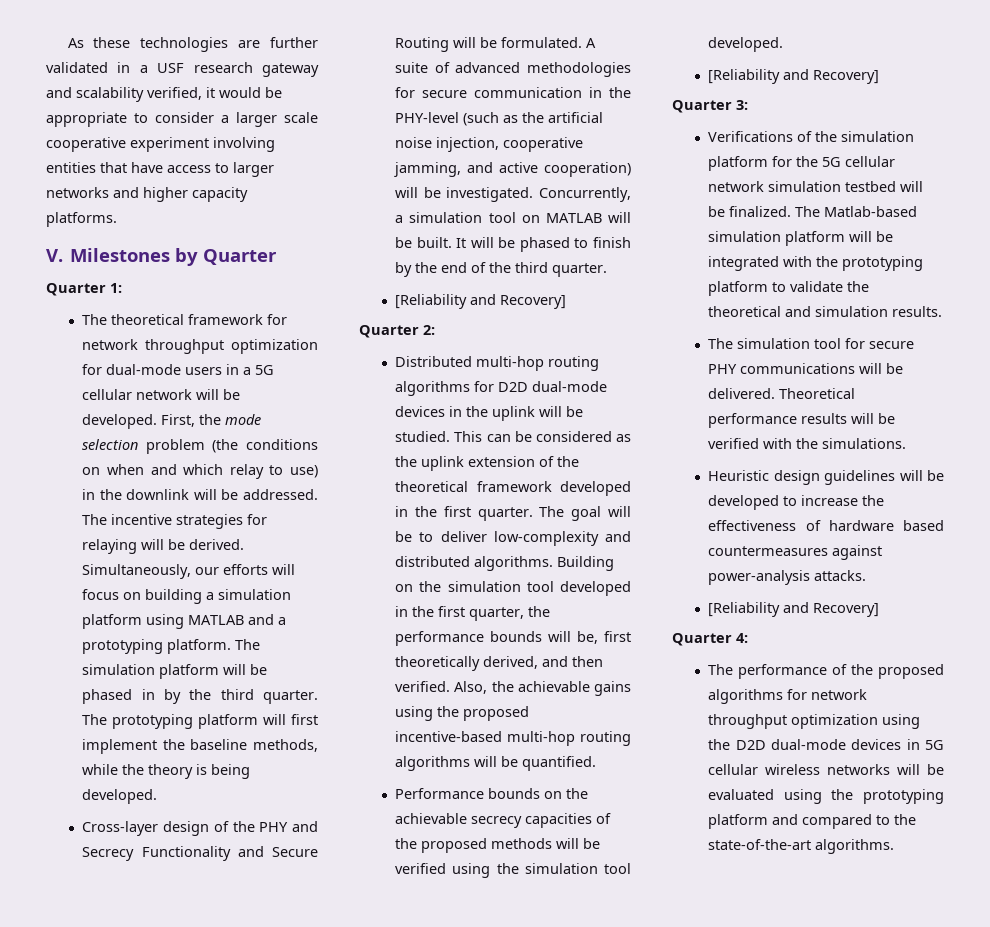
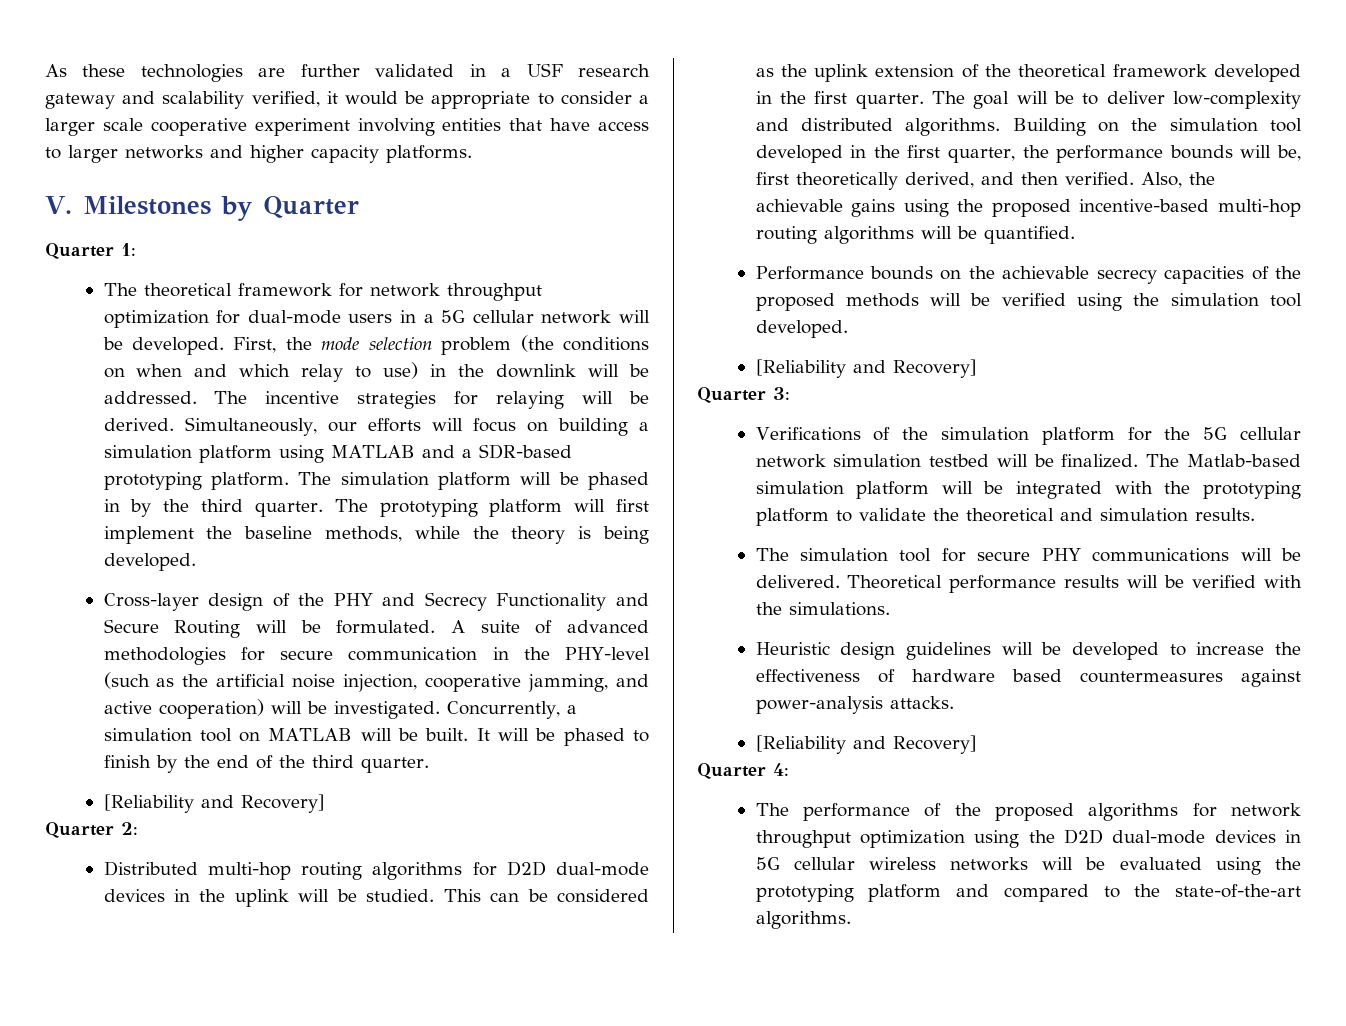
- Simultaneously, our efforts will focus on building a simulation platform using MATLAB and a prototyping platform.
+ Simultaneously, our efforts will focus on building a simulation platform using MATLAB and a SDR-based prototyping platform.

